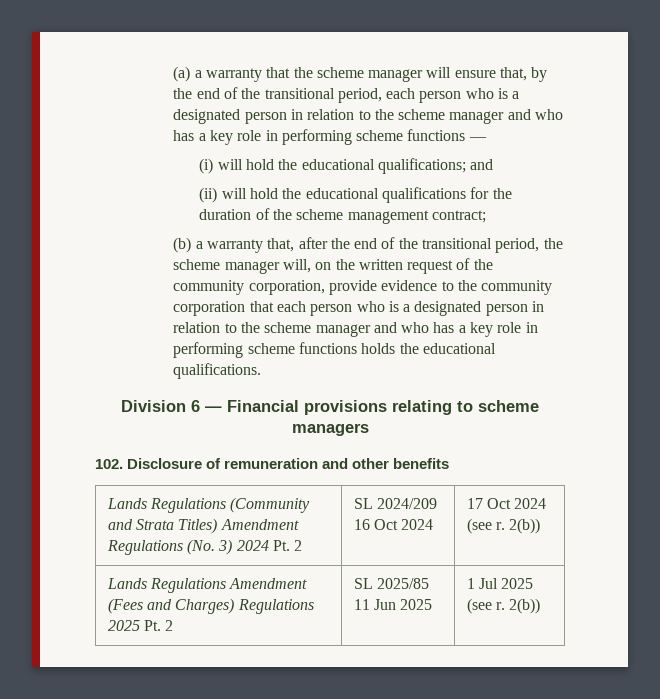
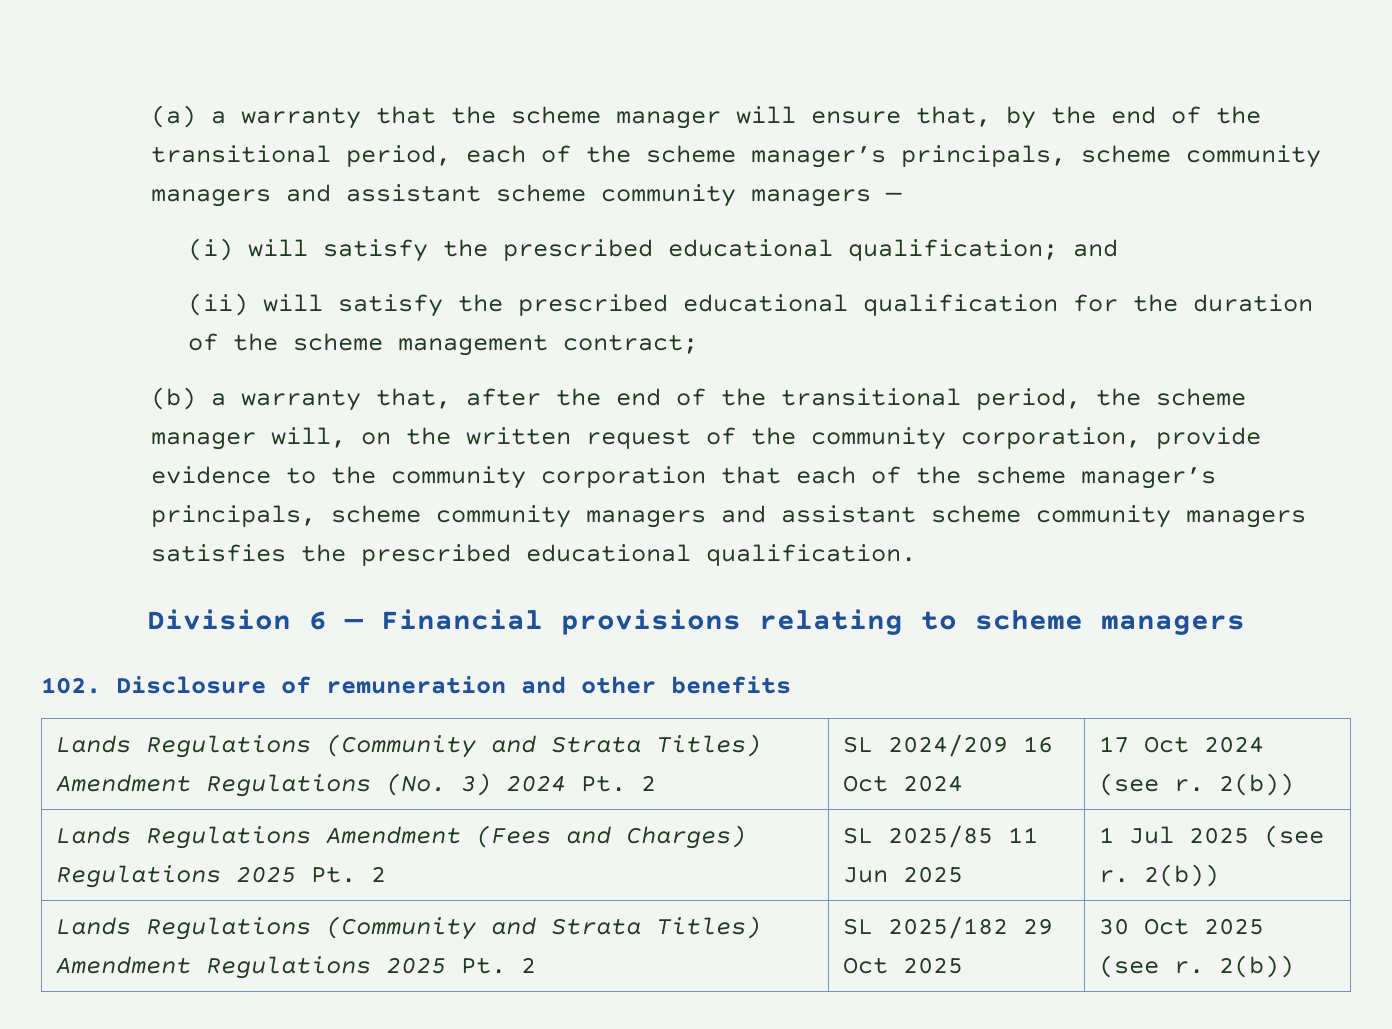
- (a) a warranty that the scheme manager will ensure that, by the end of the transitional period, each person who is a designated person in relation to the scheme manager and who has a key role in performing scheme functions —
- (i) will hold the educational qualifications; and
- (ii) will hold the educational qualifications for the duration of the scheme management contract;
+ (a) a warranty that the scheme manager will ensure that, by the end of the transitional period, each of the scheme manager’s principals, scheme community managers and assistant scheme community managers —
+ (i) will satisfy the prescribed educational qualification; and
+ (ii) will satisfy the prescribed educational qualification for the duration of the scheme management contract;
- (b) a warranty that, after the end of the transitional period, the scheme manager will, on the written request of the community corporation, provide evidence to the community corporation that each person who is a designated person in relation to the scheme manager and who has a key role in performing scheme functions holds the educational qualifications.
+ (b) a warranty that, after the end of the transitional period, the scheme manager will, on the written request of the community corporation, provide evidence to the community corporation that each of the scheme manager’s principals, scheme community managers and assistant scheme community managers satisfies the prescribed educational qualification.
+ Lands Regulations (Community and Strata Titles) Amendment Regulations 2025 Pt. 2 | SL 2025/182 29 Oct 2025 | 30 Oct 2025 (see r. 2(b))

